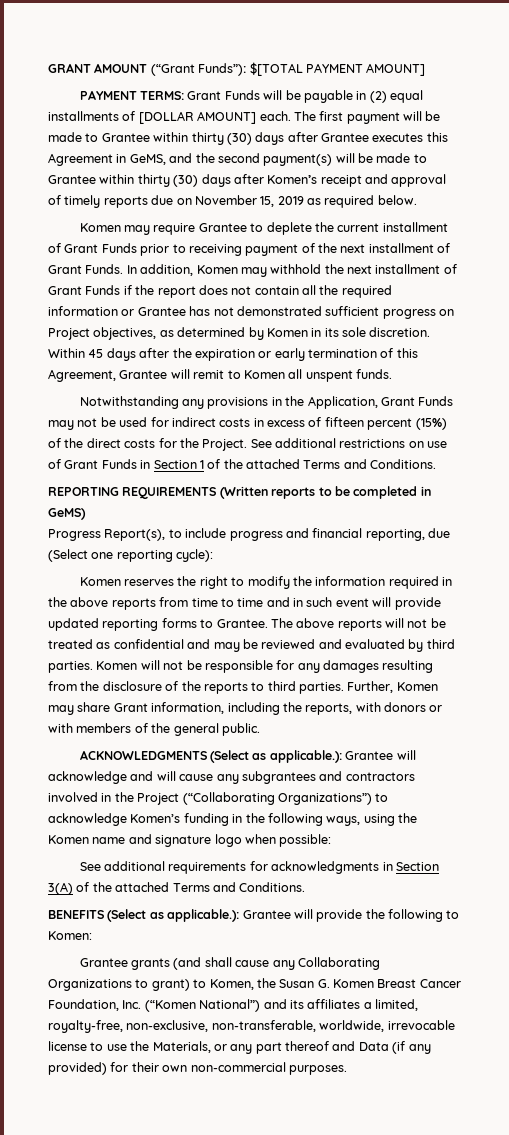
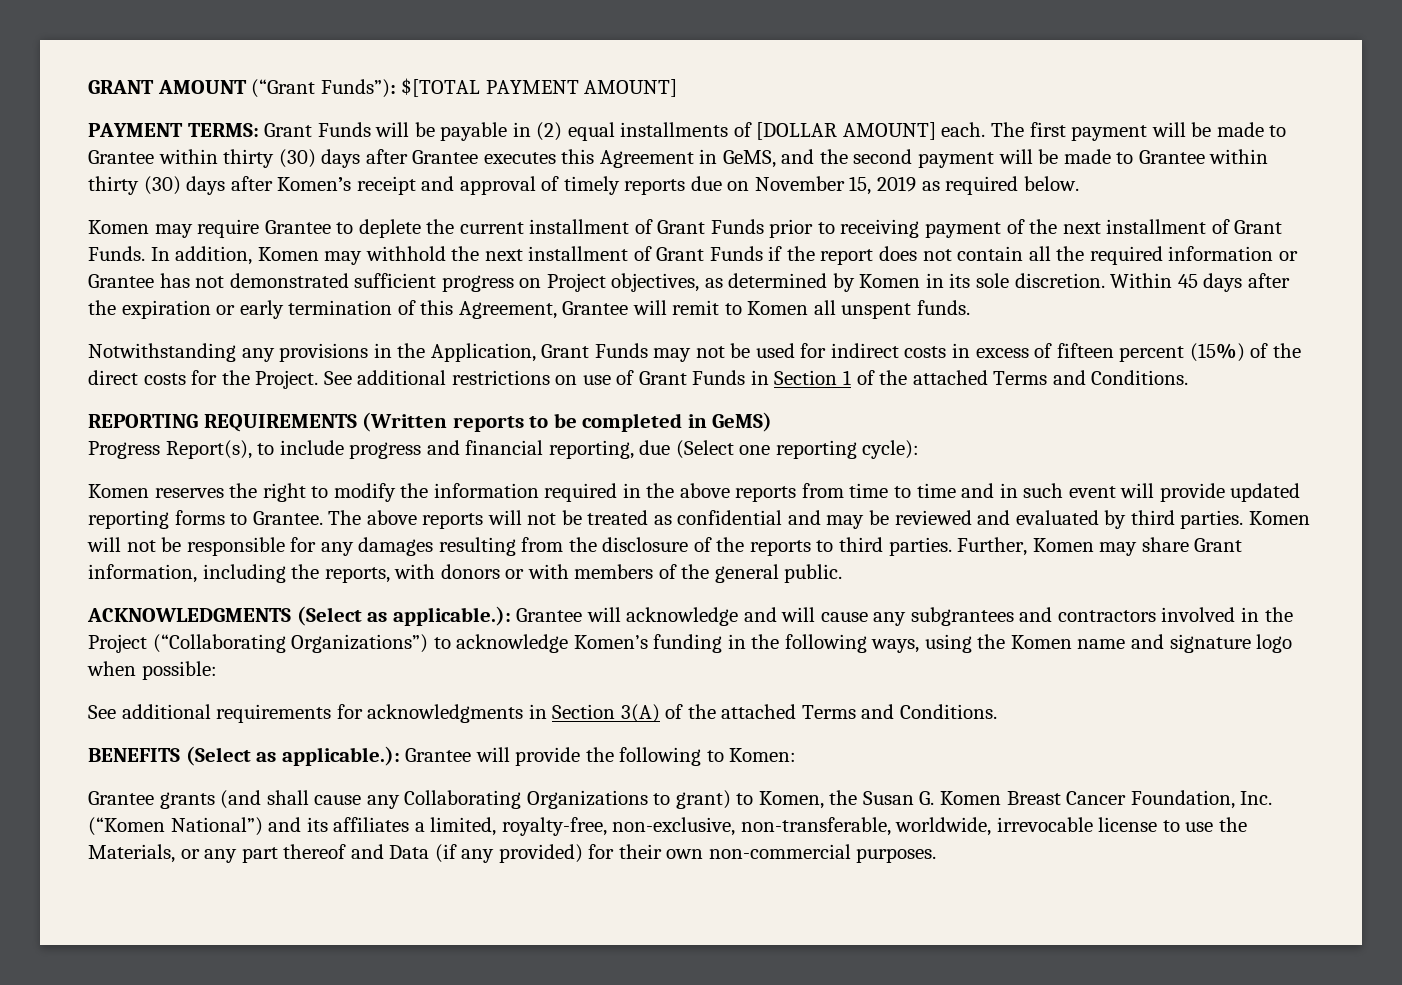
- The first payment will be made to Grantee within thirty (30) days after Grantee executes this Agreement in GeMS, and the second payment(s) will be made to Grantee within thirty (30) days after Komen’s receipt and approval of timely reports due on November 15, 2019 as required below.
+ The first payment will be made to Grantee within thirty (30) days after Grantee executes this Agreement in GeMS, and the second payment will be made to Grantee within thirty (30) days after Komen’s receipt and approval of timely reports due on November 15, 2019 as required below.

